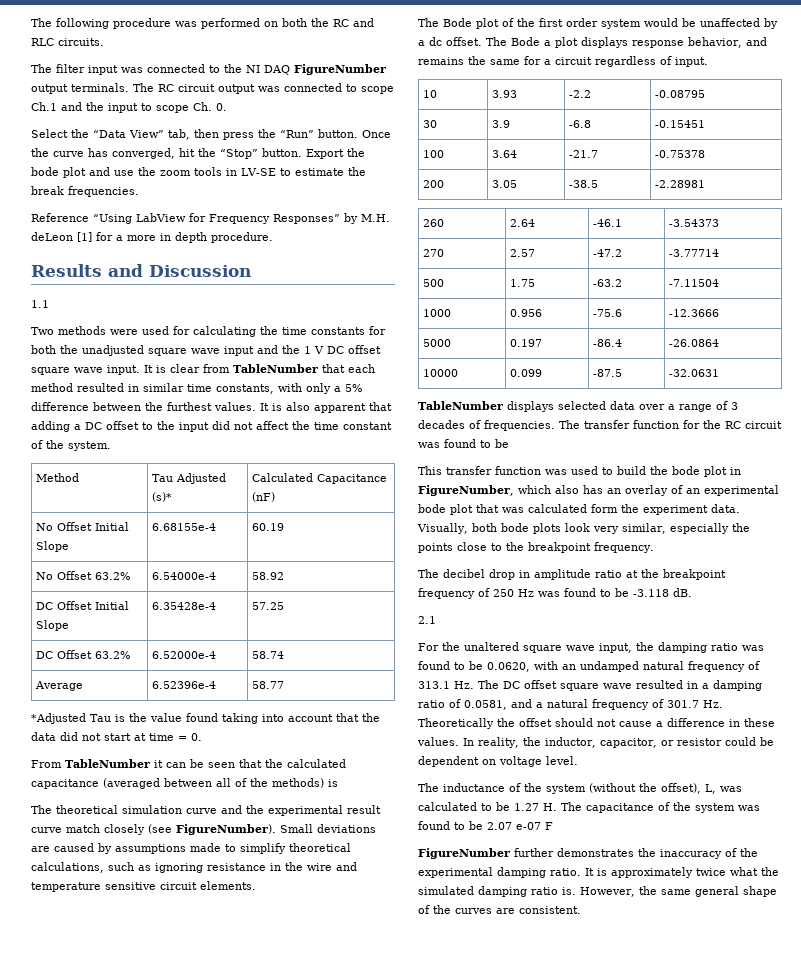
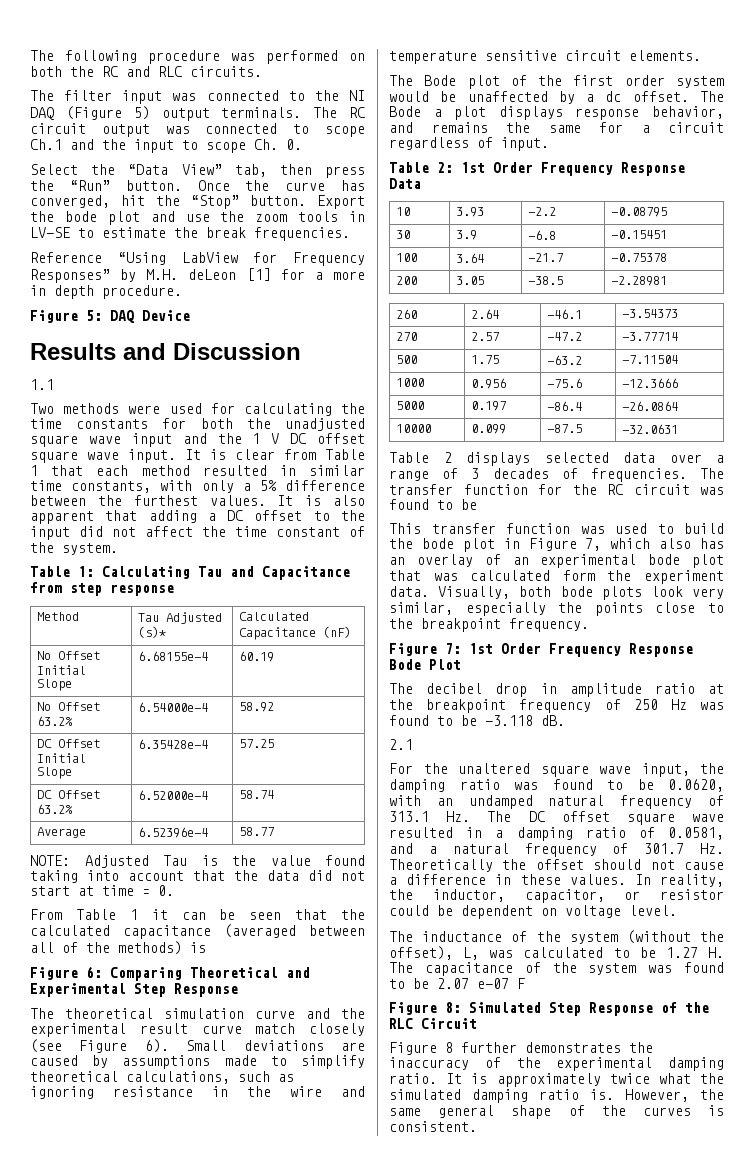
- The filter input was connected to the NI DAQ FigureNumber output terminals.
+ The filter input was connected to the NI DAQ (Figure 5) output terminals.
+ Figure 5: DAQ Device
- It is clear from TableNumber that each method resulted in similar time constants, with only a 5% difference between the furthest values.
+ It is clear from Table 1 that each method resulted in similar time constants, with only a 5% difference between the furthest values.
+ Table 1: Calculating Tau and Capacitance from step response
- *Adjusted Tau is the value found taking into account that the data did not start at time = 0.
+ NOTE: Adjusted Tau is the value found taking into account that the data did not start at time = 0.
- From TableNumber it can be seen that the calculated capacitance (averaged between all of the methods) is
+ From Table 1 it can be seen that the calculated capacitance (averaged between all of the methods) is
+ Figure 6: Comparing Theoretical and Experimental Step Response
- The theoretical simulation curve and the experimental result curve match closely (see FigureNumber).
+ The theoretical simulation curve and the experimental result curve match closely (see Figure 6).
+ Table 2: 1st Order Frequency Response Data
- TableNumber displays selected data over a range of 3 decades of frequencies.
+ Table 2 displays selected data over a range of 3 decades of frequencies.
- This transfer function was used to build the bode plot in FigureNumber, which also has an overlay of an experimental bode plot that was calculated form the experiment data.
+ This transfer function was used to build the bode plot in Figure 7, which also has an overlay of an experimental bode plot that was calculated form the experiment data.
+ Figure 7: 1st Order Frequency Response Bode Plot
- FigureNumber further demonstrates the inaccuracy of the experimental damping ratio.
+ Figure 8: Simulated Step Response of the RLC Circuit
+ Figure 8 further demonstrates the inaccuracy of the experimental damping ratio.
- However, the same general shape of the curves are consistent.
+ However, the same general shape of the curves is consistent.

